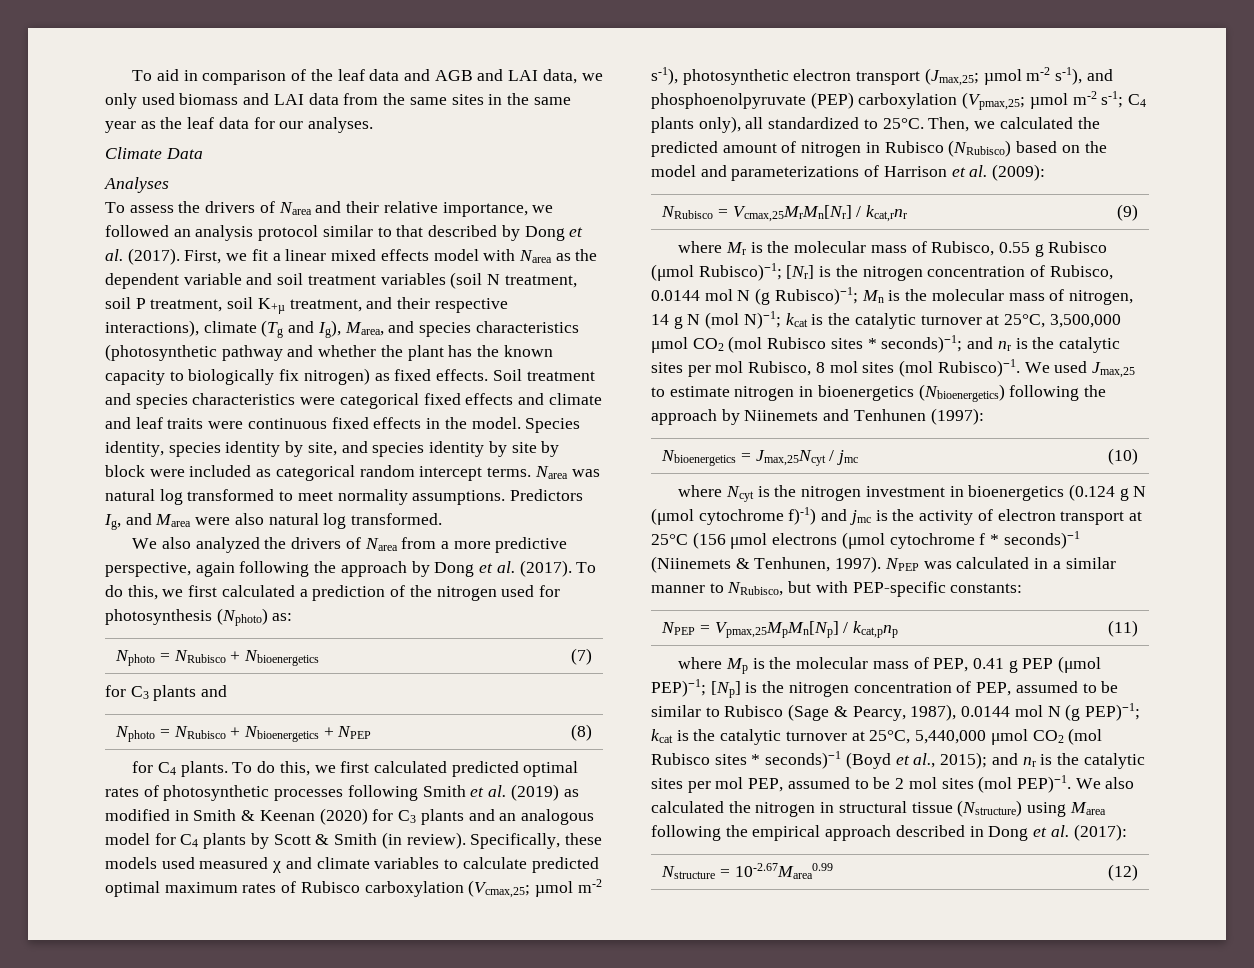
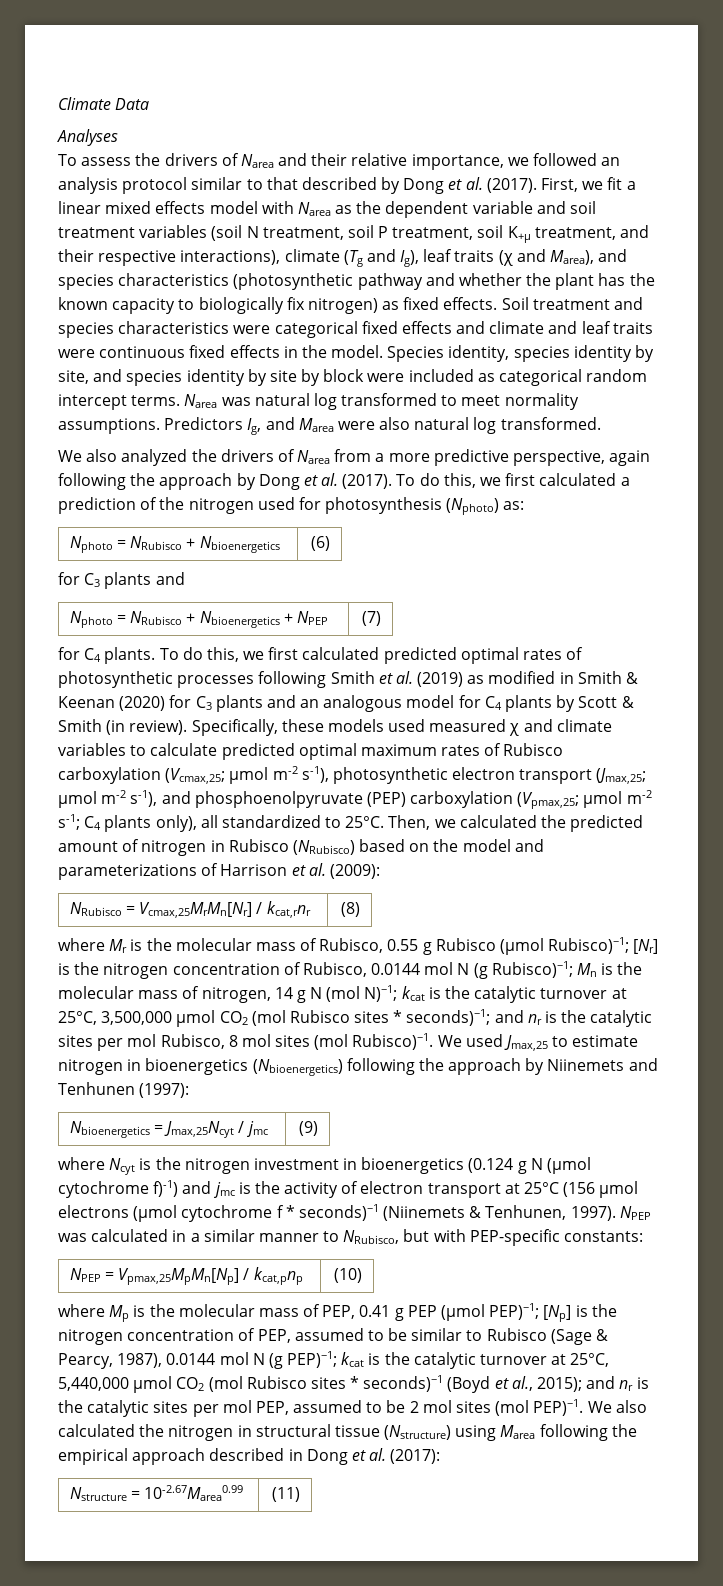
- To aid in comparison of the leaf data and AGB and LAI data, we only used biomass and LAI data from the same sites in the same year as the leaf data for our analyses.
- First, we fit a linear mixed effects model with Narea as the dependent variable and soil treatment variables (soil N treatment, soil P treatment, soil K+µ treatment, and their respective interactions), climate (Tg and Ig), Marea, and species characteristics (photosynthetic pathway and whether the plant has the known capacity to biologically fix nitrogen) as fixed effects.
+ First, we fit a linear mixed effects model with Narea as the dependent variable and soil treatment variables (soil N treatment, soil P treatment, soil K+µ treatment, and their respective interactions), climate (Tg and Ig), leaf traits (χ and Marea), and species characteristics (photosynthetic pathway and whether the plant has the known capacity to biologically fix nitrogen) as fixed effects.
- Nphoto = NRubisco + Nbioenergetics | (7)
+ Nphoto = NRubisco + Nbioenergetics | (6)
- Nphoto = NRubisco + Nbioenergetics + NPEP | (8)
+ Nphoto = NRubisco + Nbioenergetics + NPEP | (7)
- NRubisco = Vcmax,25MrMn[Nr] / kcat,rnr | (9)
+ NRubisco = Vcmax,25MrMn[Nr] / kcat,rnr | (8)
- Nbioenergetics = Jmax,25Ncyt / jmc | (10)
+ Nbioenergetics = Jmax,25Ncyt / jmc | (9)
- NPEP = Vpmax,25MpMn[Np] / kcat,pnp | (11)
+ NPEP = Vpmax,25MpMn[Np] / kcat,pnp | (10)
- Nstructure = 10-2.67Marea0.99 | (12)
+ Nstructure = 10-2.67Marea0.99 | (11)

